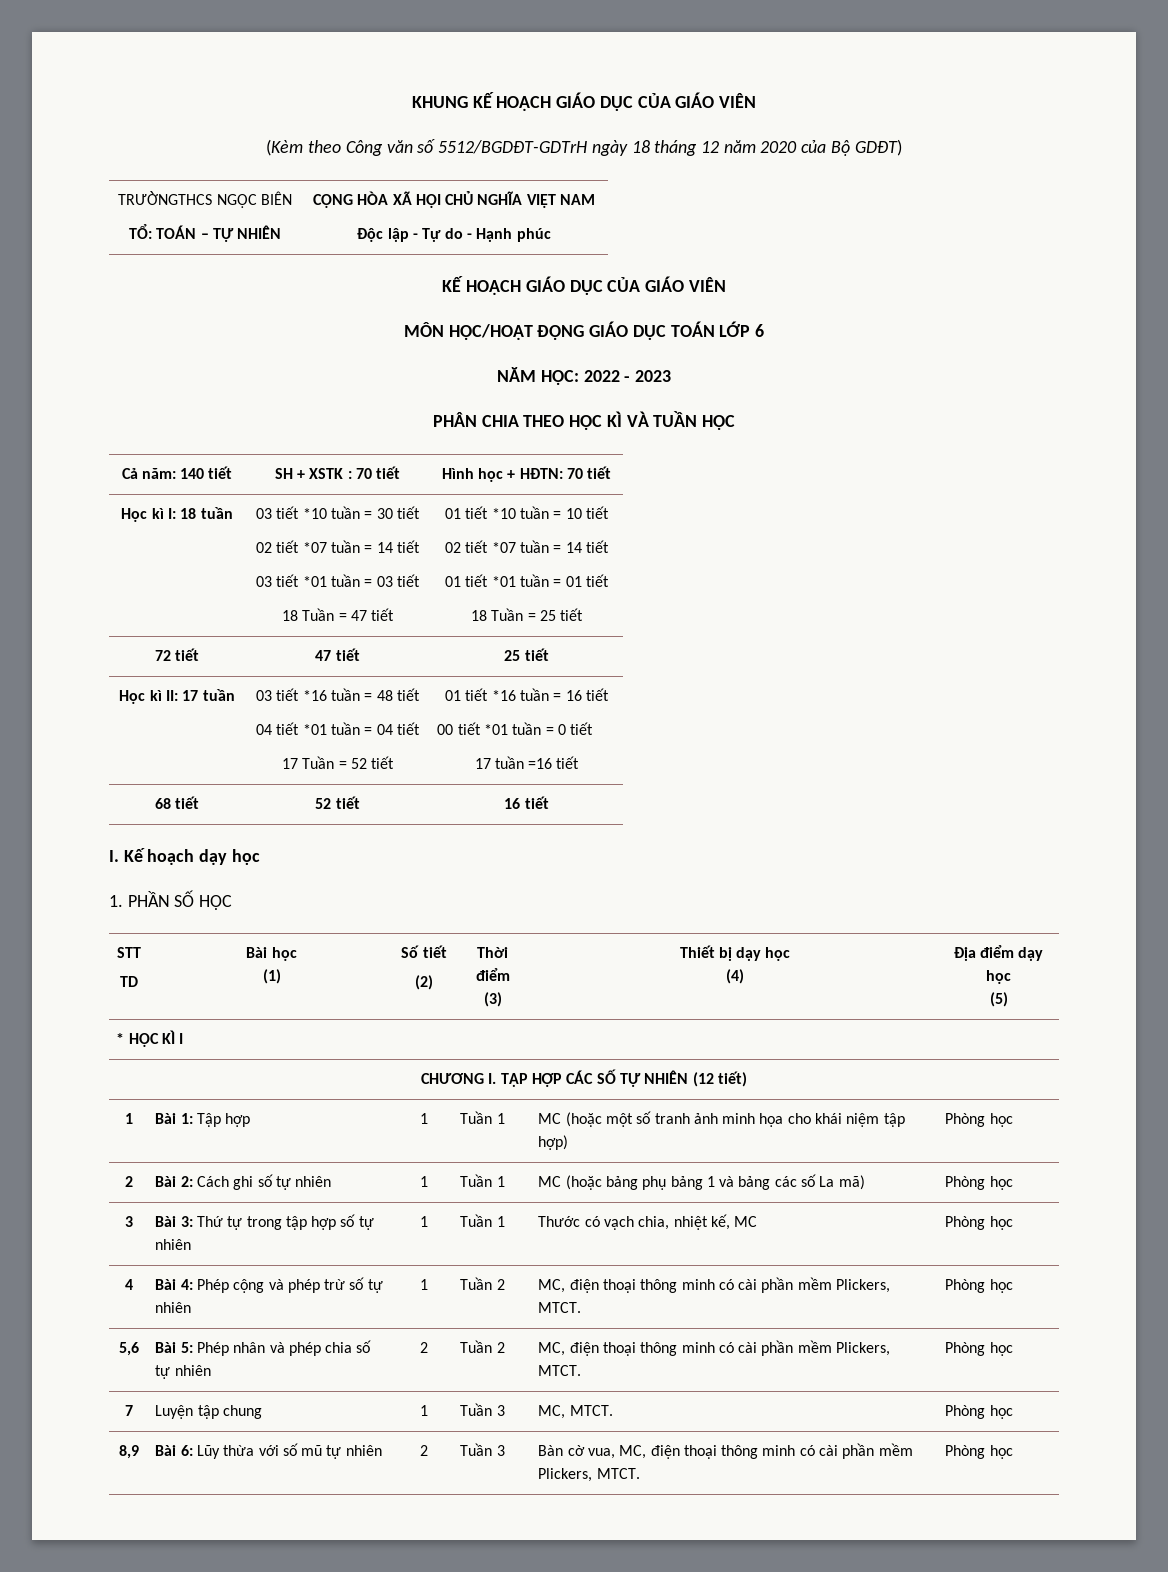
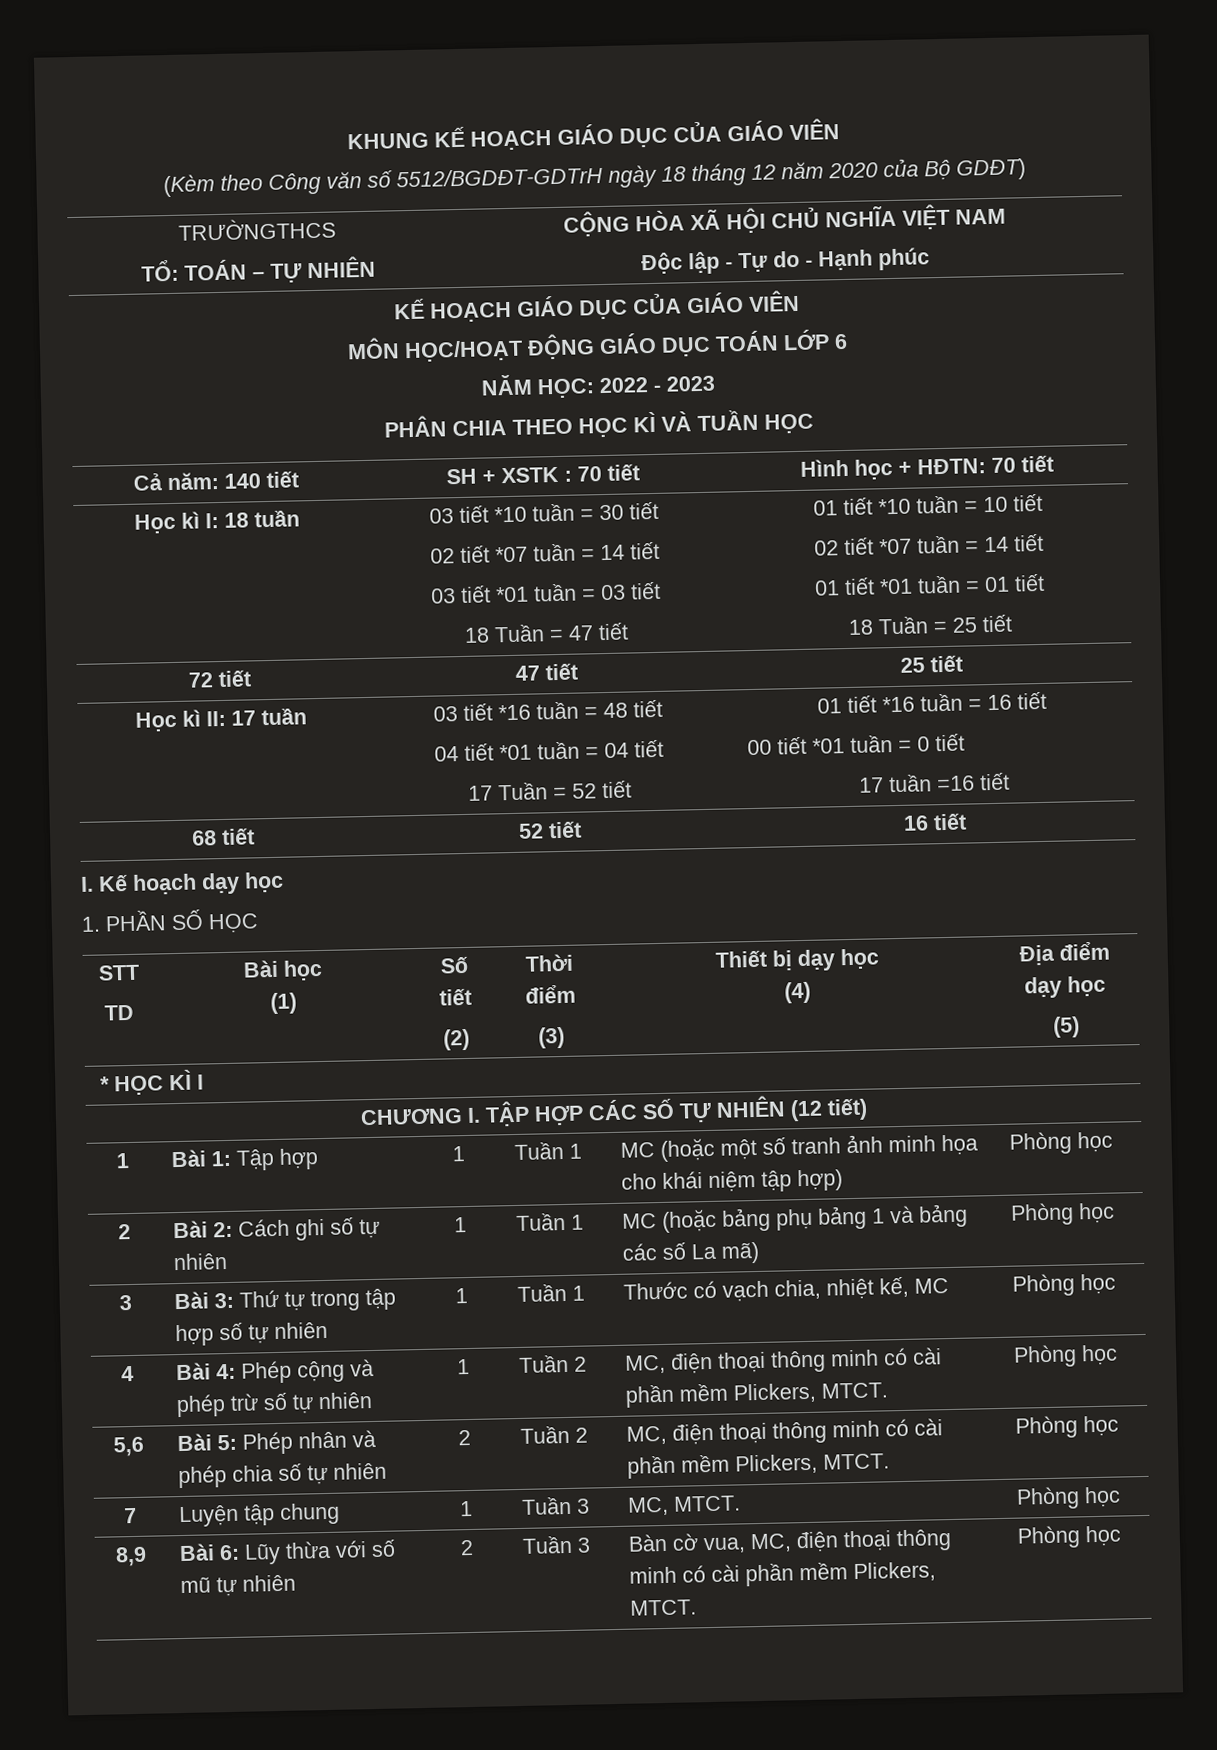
- TRƯỜNGTHCS NGỌC BIÊN
+ TRƯỜNGTHCS

